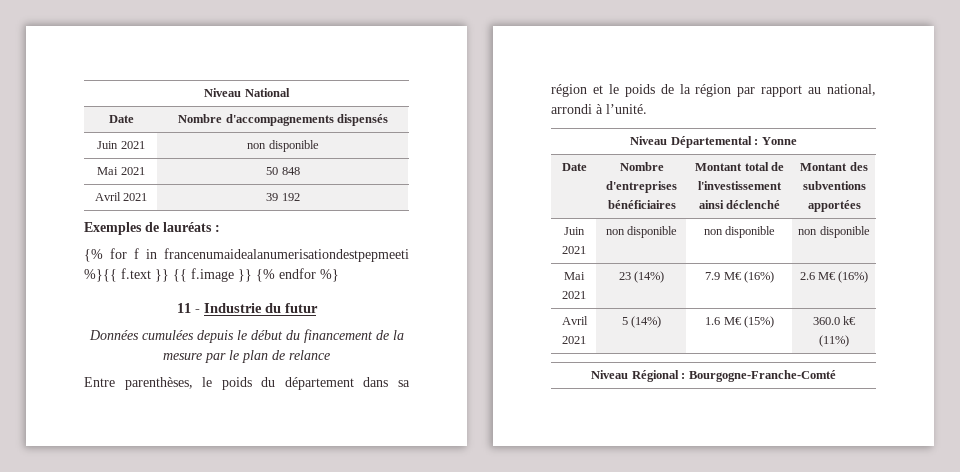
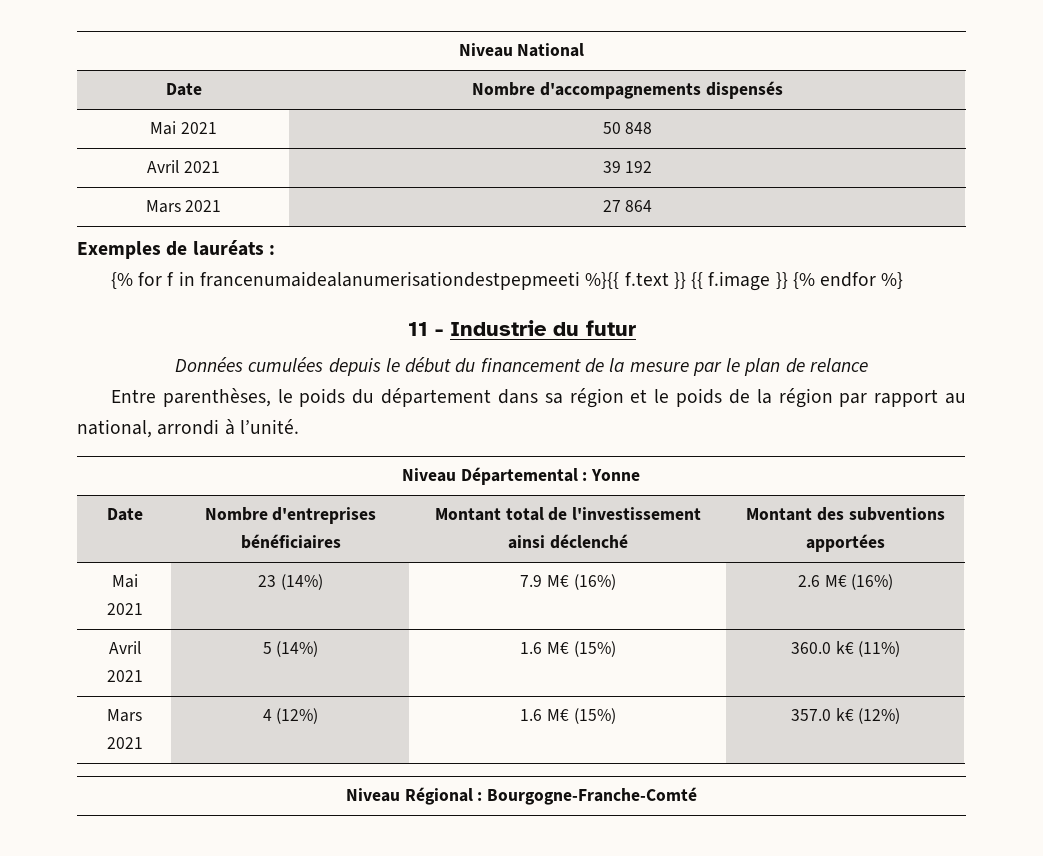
  Date | Nombre d'accompagnements dispensés
- Juin 2021 | non disponible
+ Mars 2021 | 27 864
- Juin 2021 | non disponible | non disponible | non disponible
+ Mars 2021 | 4 (12%) | 1.6 M€ (15%) | 357.0 k€ (12%)

